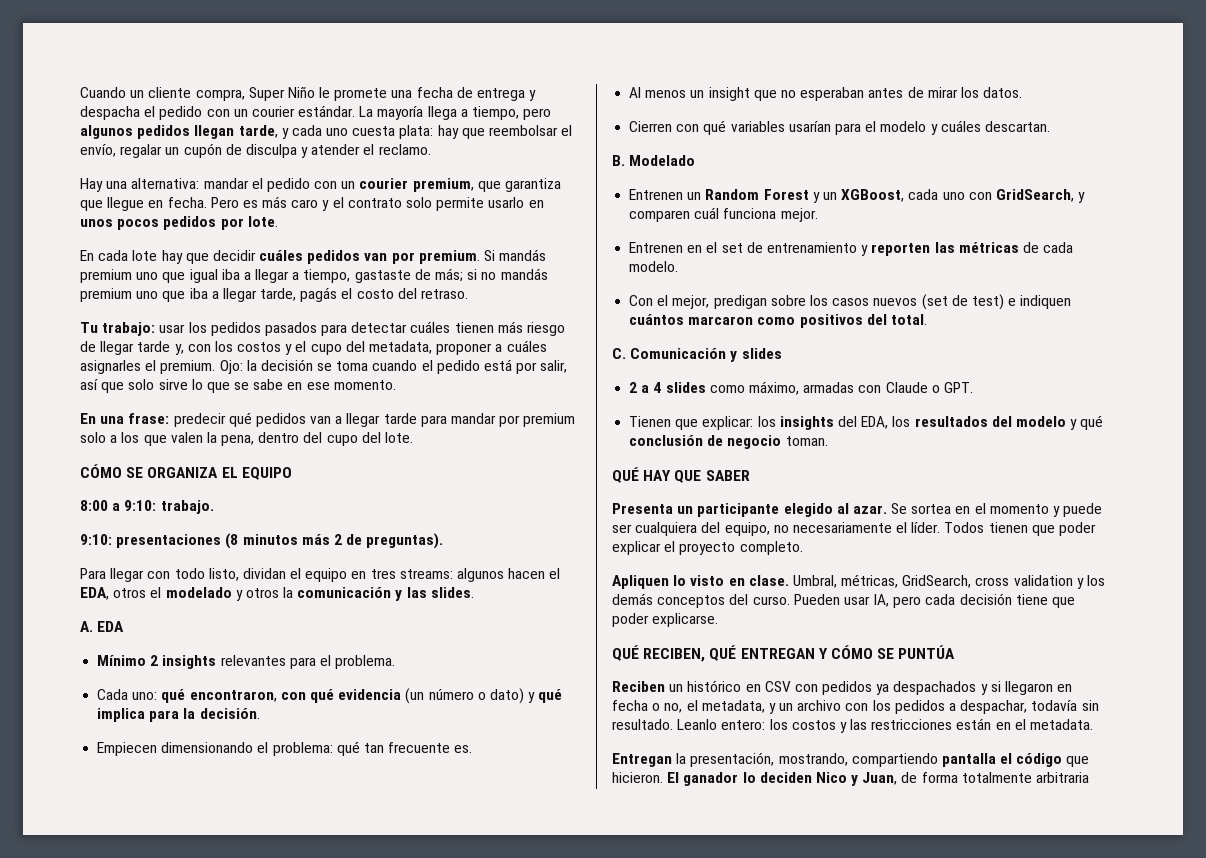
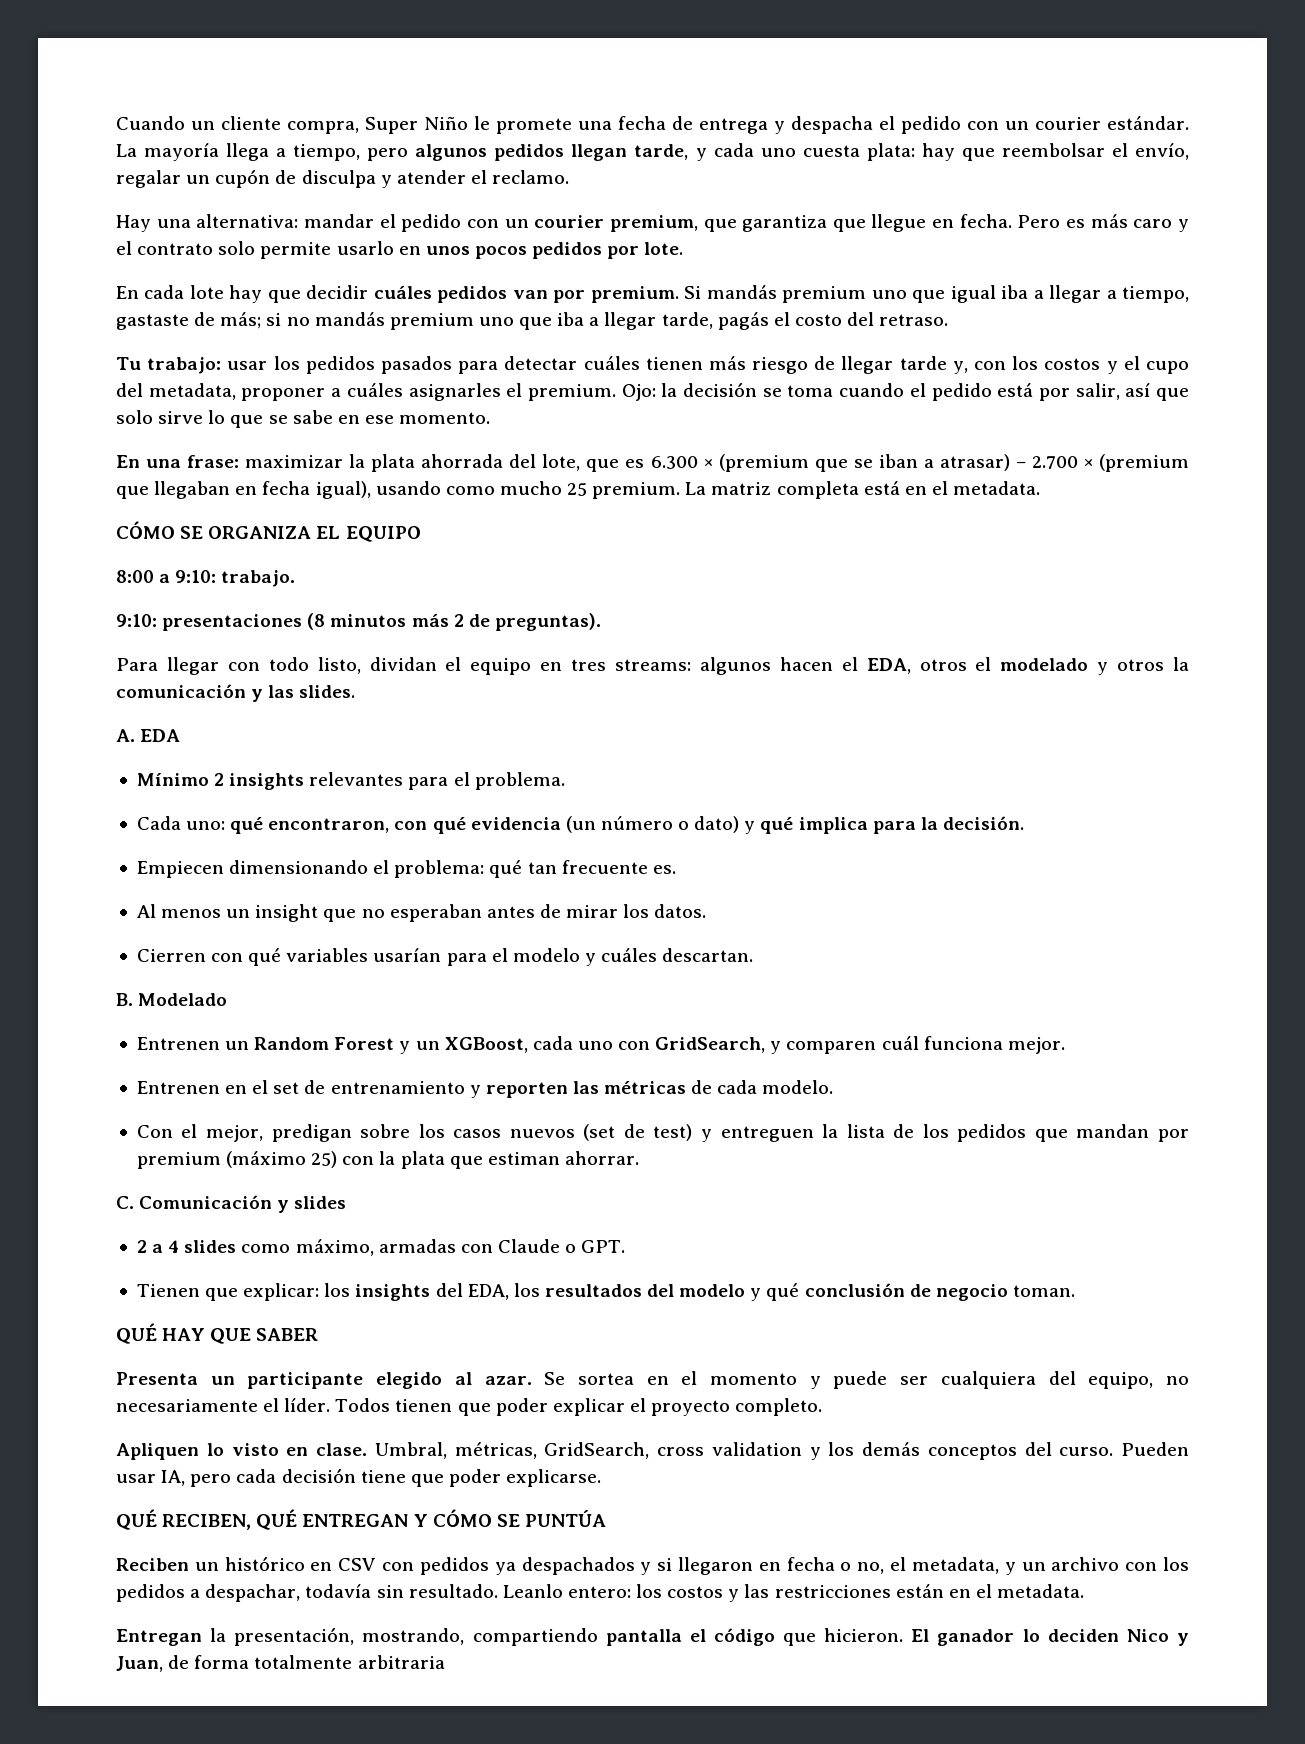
- En una frase: predecir qué pedidos van a llegar tarde para mandar por premium solo a los que valen la pena, dentro del cupo del lote.
+ En una frase: maximizar la plata ahorrada del lote, que es 6.300 × (premium que se iban a atrasar) − 2.700 × (premium que llegaban en fecha igual), usando como mucho 25 premium. La matriz completa está en el metadata.
- Con el mejor, predigan sobre los casos nuevos (set de test) e indiquen cuántos marcaron como positivos del total.
+ Con el mejor, predigan sobre los casos nuevos (set de test) y entreguen la lista de los pedidos que mandan por premium (máximo 25) con la plata que estiman ahorrar.

